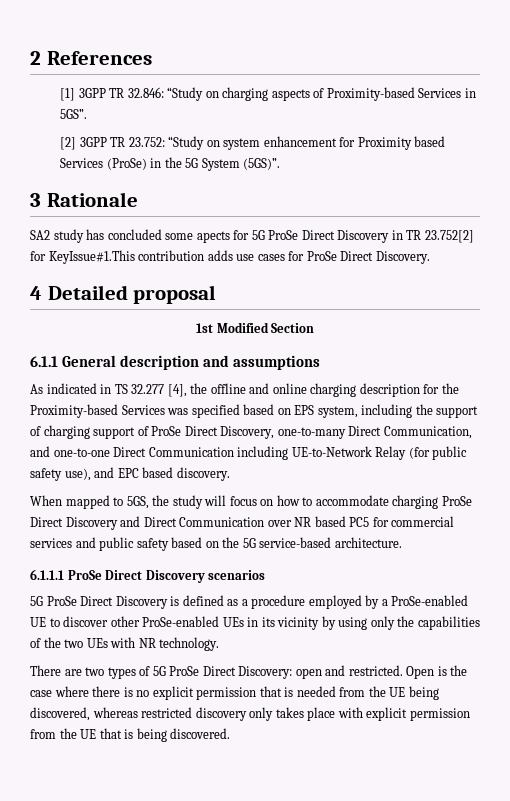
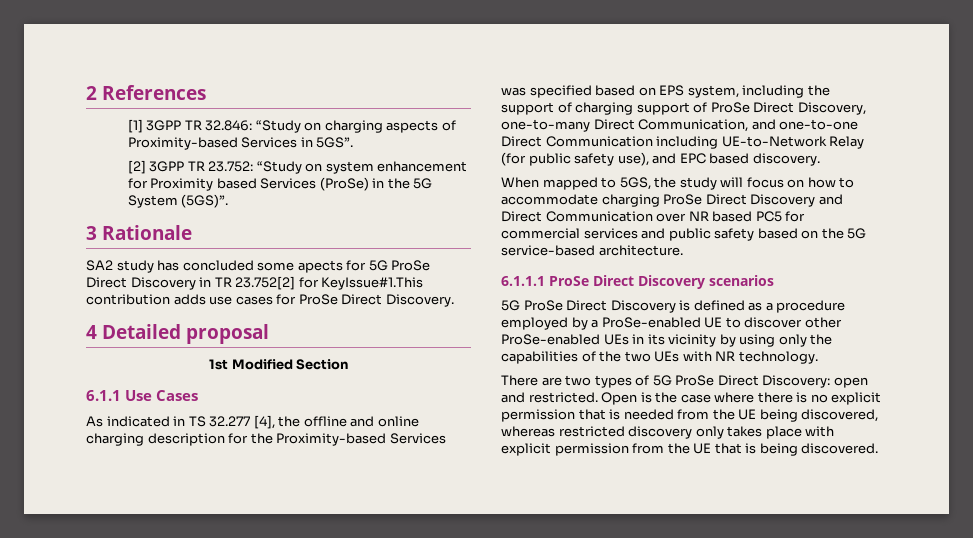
- 6.1.1 General description and assumptions
+ 6.1.1 Use Cases

